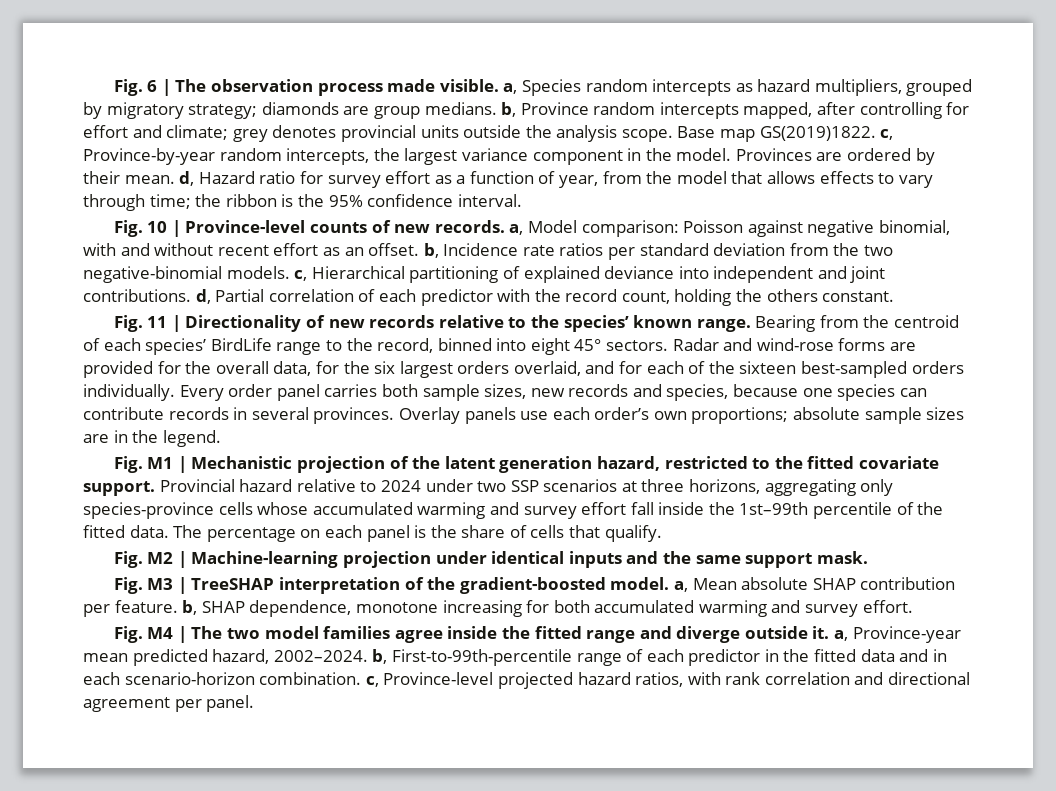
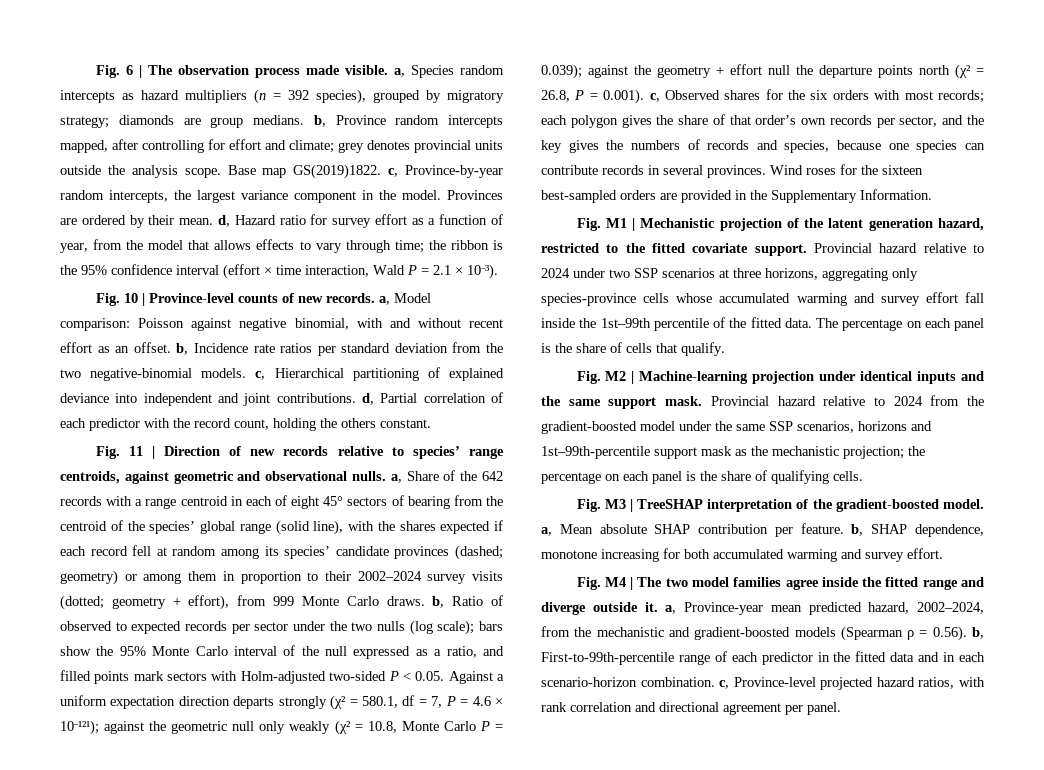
- Fig. 6 | The observation process made visible. a, Species random intercepts as hazard multipliers, grouped by migratory strategy; diamonds are group medians. b, Province random intercepts mapped, after controlling for effort and climate; grey denotes provincial units outside the analysis scope.
+ Fig. 6 | The observation process made visible. a, Species random intercepts as hazard multipliers (n = 392 species), grouped by migratory strategy; diamonds are group medians. b, Province random intercepts mapped, after controlling for effort and climate; grey denotes provincial units outside the analysis scope.
- Provinces are ordered by their mean. d, Hazard ratio for survey effort as a function of year, from the model that allows effects to vary through time; the ribbon is the 95% confidence interval.
+ Provinces are ordered by their mean. d, Hazard ratio for survey effort as a function of year, from the model that allows effects to vary through time; the ribbon is the 95% confidence interval (effort × time interaction, Wald P = 2.1 × 10⁻³).
- Fig. 11 | Directionality of new records relative to the species’ known range. Bearing from the centroid of each species’ BirdLife range to the record, binned into eight 45° sectors. Radar and wind-rose forms are provided for the overall data, for the six largest orders overlaid, and for each of the sixteen best-sampled orders individually. Every order panel carries both sample sizes, new records and species, because one species can contribute records in several provinces.
+ Fig. 11 | Direction of new records relative to species’ range centroids, against geometric and observational nulls. a, Share of the 642 records with a range centroid in each of eight 45° sectors of bearing from the centroid of the species’ global range (solid line), with the shares expected if each record fell at random among its species’ candidate provinces (dashed; geometry) or among them in proportion to their 2002–2024 survey visits (dotted; geometry + effort), from 999 Monte Carlo draws. b, Ratio of observed to expected records per sector under the two nulls (log scale); bars show the 95% Monte Carlo interval of the null expressed as a ratio, and filled points mark sectors with Holm-adjusted two-sided P < 0.05. Against a uniform expectation direction departs strongly (χ² = 580.1, df = 7, P = 4.6 × 10⁻¹²¹); against the geometric null only weakly (χ² = 10.8, Monte Carlo P = 0.039); against the geometry + effort null the departure points north (χ² = 26.8, P = 0.001). c, Observed shares for the six orders with most records; each polygon gives the share of that order’s own records per sector, and the key gives the numbers of records and species, because one species can contribute records in several provinces.
- Overlay panels use each order’s own proportions; absolute sample sizes are in the legend.
+ Wind roses for the sixteen best-sampled orders are provided in the Supplementary Information.
+ Provincial hazard relative to 2024 from the gradient-boosted model under the same SSP scenarios, horizons and 1st–99th-percentile support mask as the mechanistic projection; the percentage on each panel is the share of qualifying cells.
- Fig. M4 | The two model families agree inside the fitted range and diverge outside it. a, Province-year mean predicted hazard, 2002–2024. b, First-to-99th-percentile range of each predictor in the fitted data and in each scenario-horizon combination. c, Province-level projected hazard ratios, with rank correlation and directional agreement per panel.
+ Fig. M4 | The two model families agree inside the fitted range and diverge outside it. a, Province-year mean predicted hazard, 2002–2024, from the mechanistic and gradient-boosted models (Spearman ρ = 0.56). b, First-to-99th-percentile range of each predictor in the fitted data and in each scenario-horizon combination. c, Province-level projected hazard ratios, with rank correlation and directional agreement per panel.

